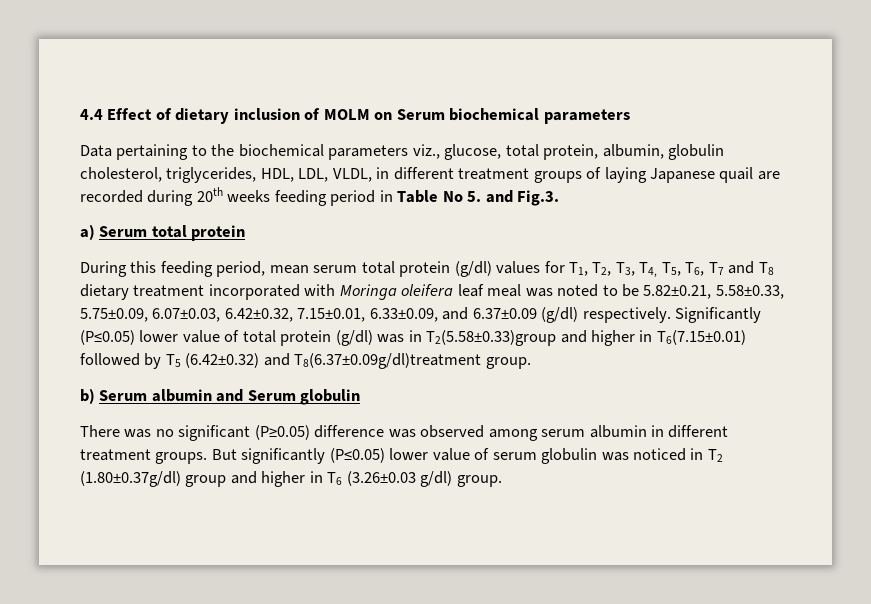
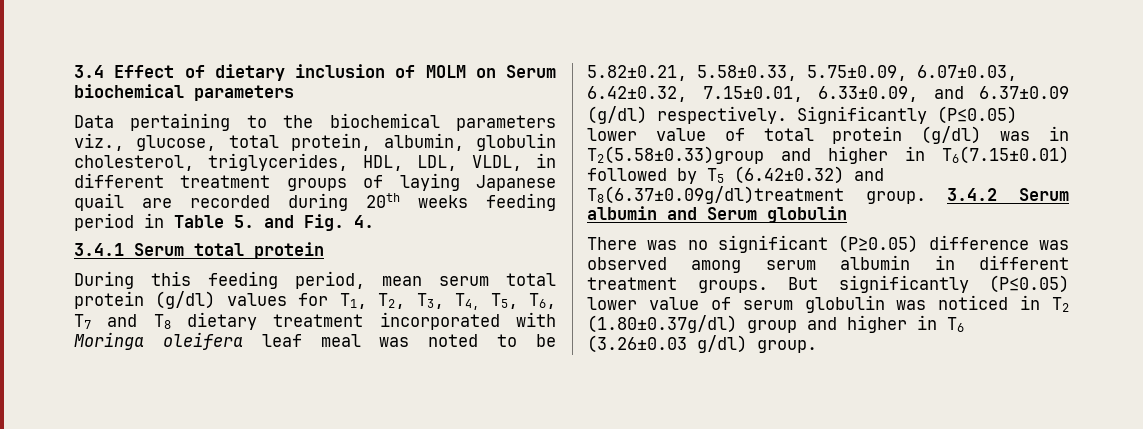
- 4.4 Effect of dietary inclusion of MOLM on Serum biochemical parameters
+ 3.4 Effect of dietary inclusion of MOLM on Serum biochemical parameters
- Data pertaining to the biochemical parameters viz., glucose, total protein, albumin, globulin cholesterol, triglycerides, HDL, LDL, VLDL, in different treatment groups of laying Japanese quail are recorded during 20th weeks feeding period in Table No 5. and Fig.3.
- a) Serum total protein
+ Data pertaining to the biochemical parameters viz., glucose, total protein, albumin, globulin cholesterol, triglycerides, HDL, LDL, VLDL, in different treatment groups of laying Japanese quail are recorded during 20th weeks feeding period in Table 5. and Fig. 4.
+ 3.4.1 Serum total protein
- Significantly (P≤0.05) lower value of total protein (g/dl) was in T2(5.58±0.33)group and higher in T6(7.15±0.01) followed by T5 (6.42±0.32) and T8(6.37±0.09g/dl)treatment group.
- b) Serum albumin and Serum globulin
+ Significantly (P≤0.05) lower value of total protein (g/dl) was in T2(5.58±0.33)group and higher in T6(7.15±0.01) followed by T5 (6.42±0.32) and T8(6.37±0.09g/dl)treatment group. 3.4.2 Serum albumin and Serum globulin

